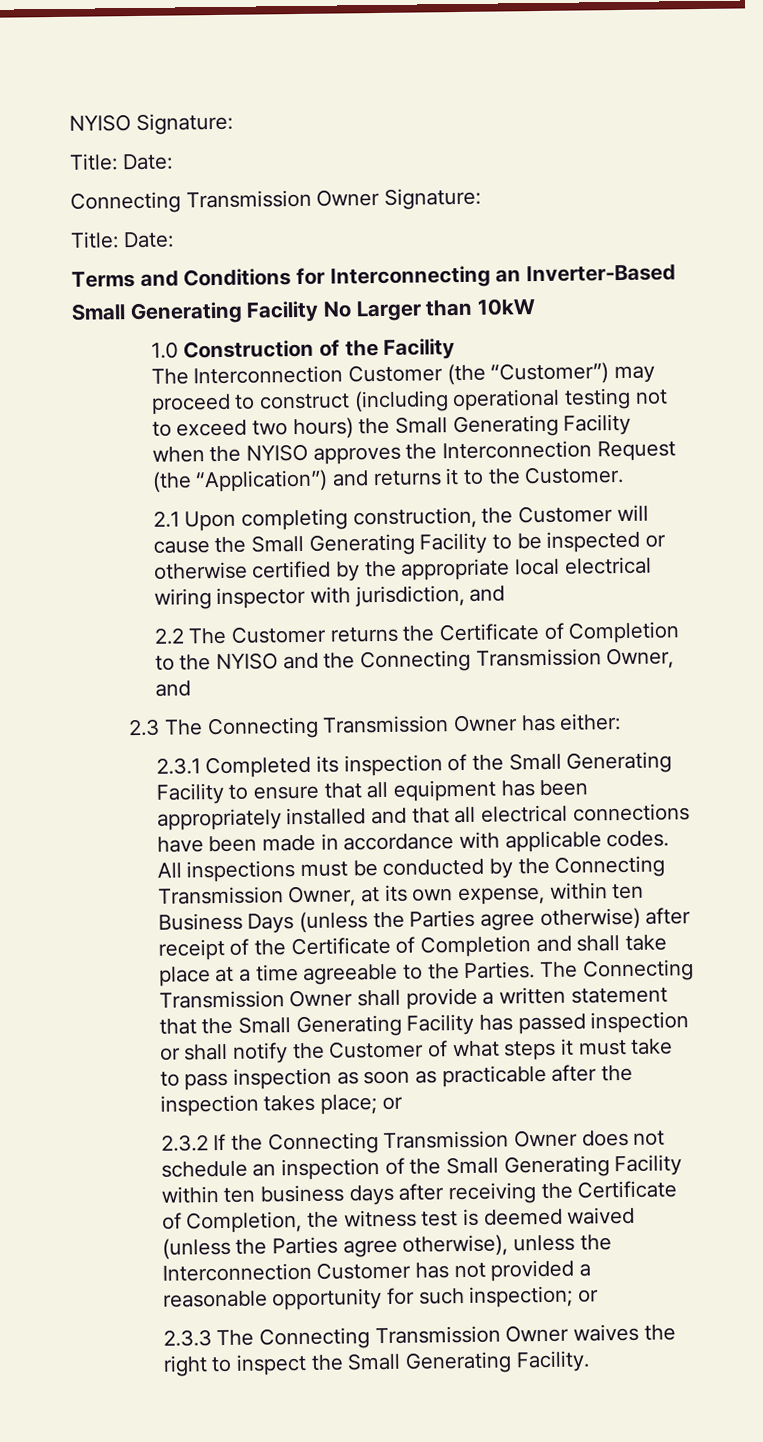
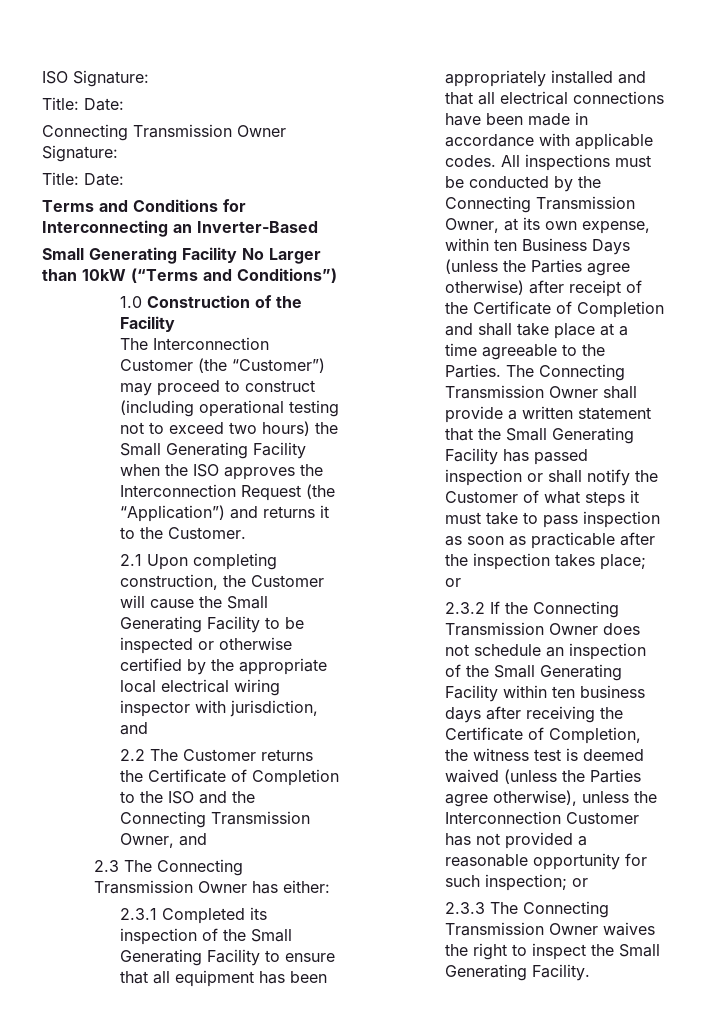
- NYISO Signature:
+ ISO Signature:
- Small Generating Facility No Larger than 10kW
+ Small Generating Facility No Larger than 10kW (“Terms and Conditions”)
- The Interconnection Customer (the “Customer”) may proceed to construct (including operational testing not to exceed two hours) the Small Generating Facility when the NYISO approves the Interconnection Request (the “Application”) and returns it to the Customer.
+ The Interconnection Customer (the “Customer”) may proceed to construct (including operational testing not to exceed two hours) the Small Generating Facility when the ISO approves the Interconnection Request (the “Application”) and returns it to the Customer.
- 2.2 The Customer returns the Certificate of Completion to the NYISO and the Connecting Transmission Owner, and
+ 2.2 The Customer returns the Certificate of Completion to the ISO and the Connecting Transmission Owner, and

